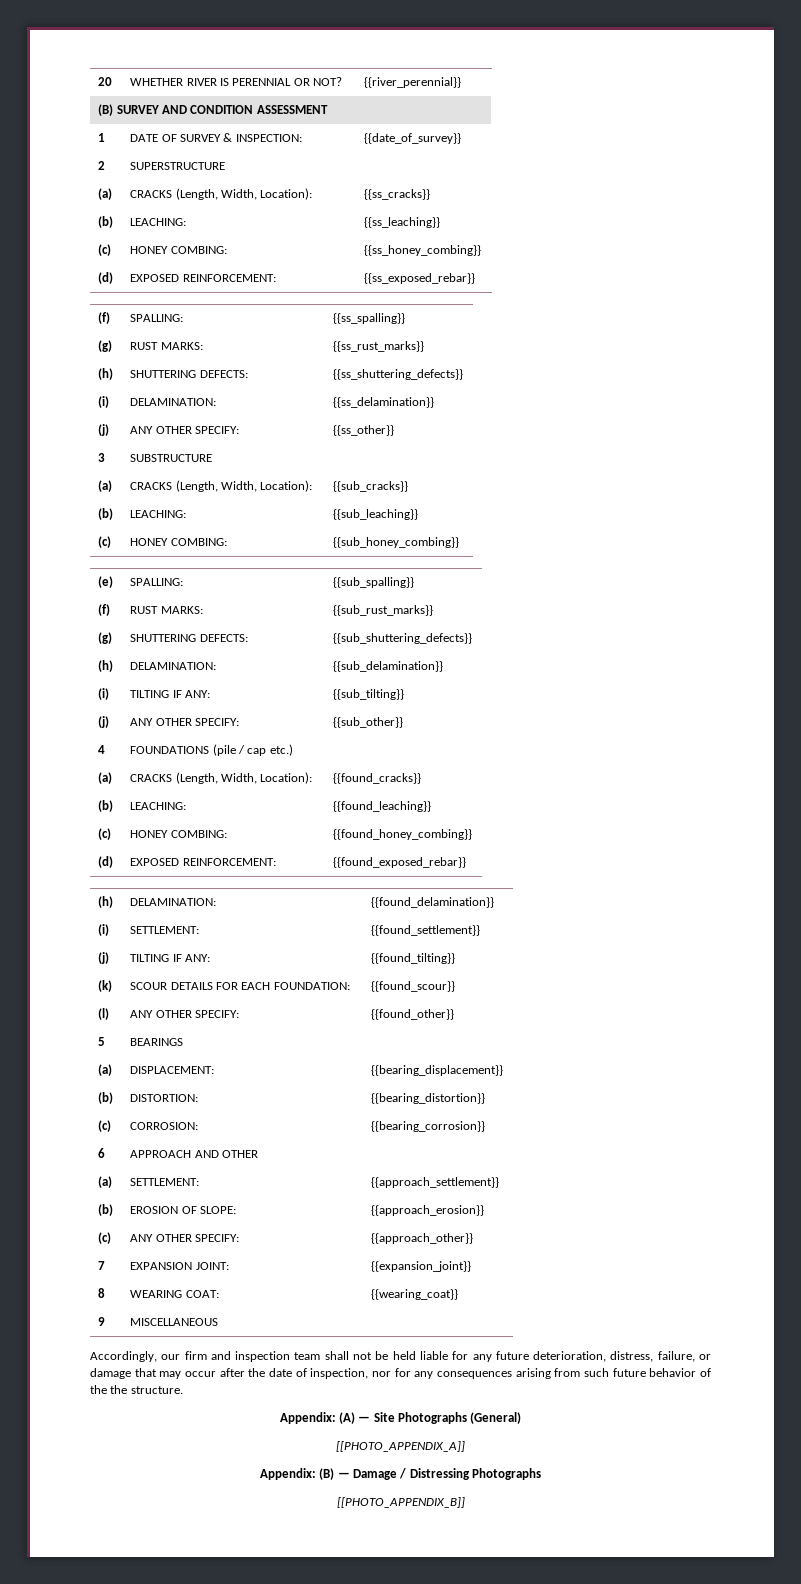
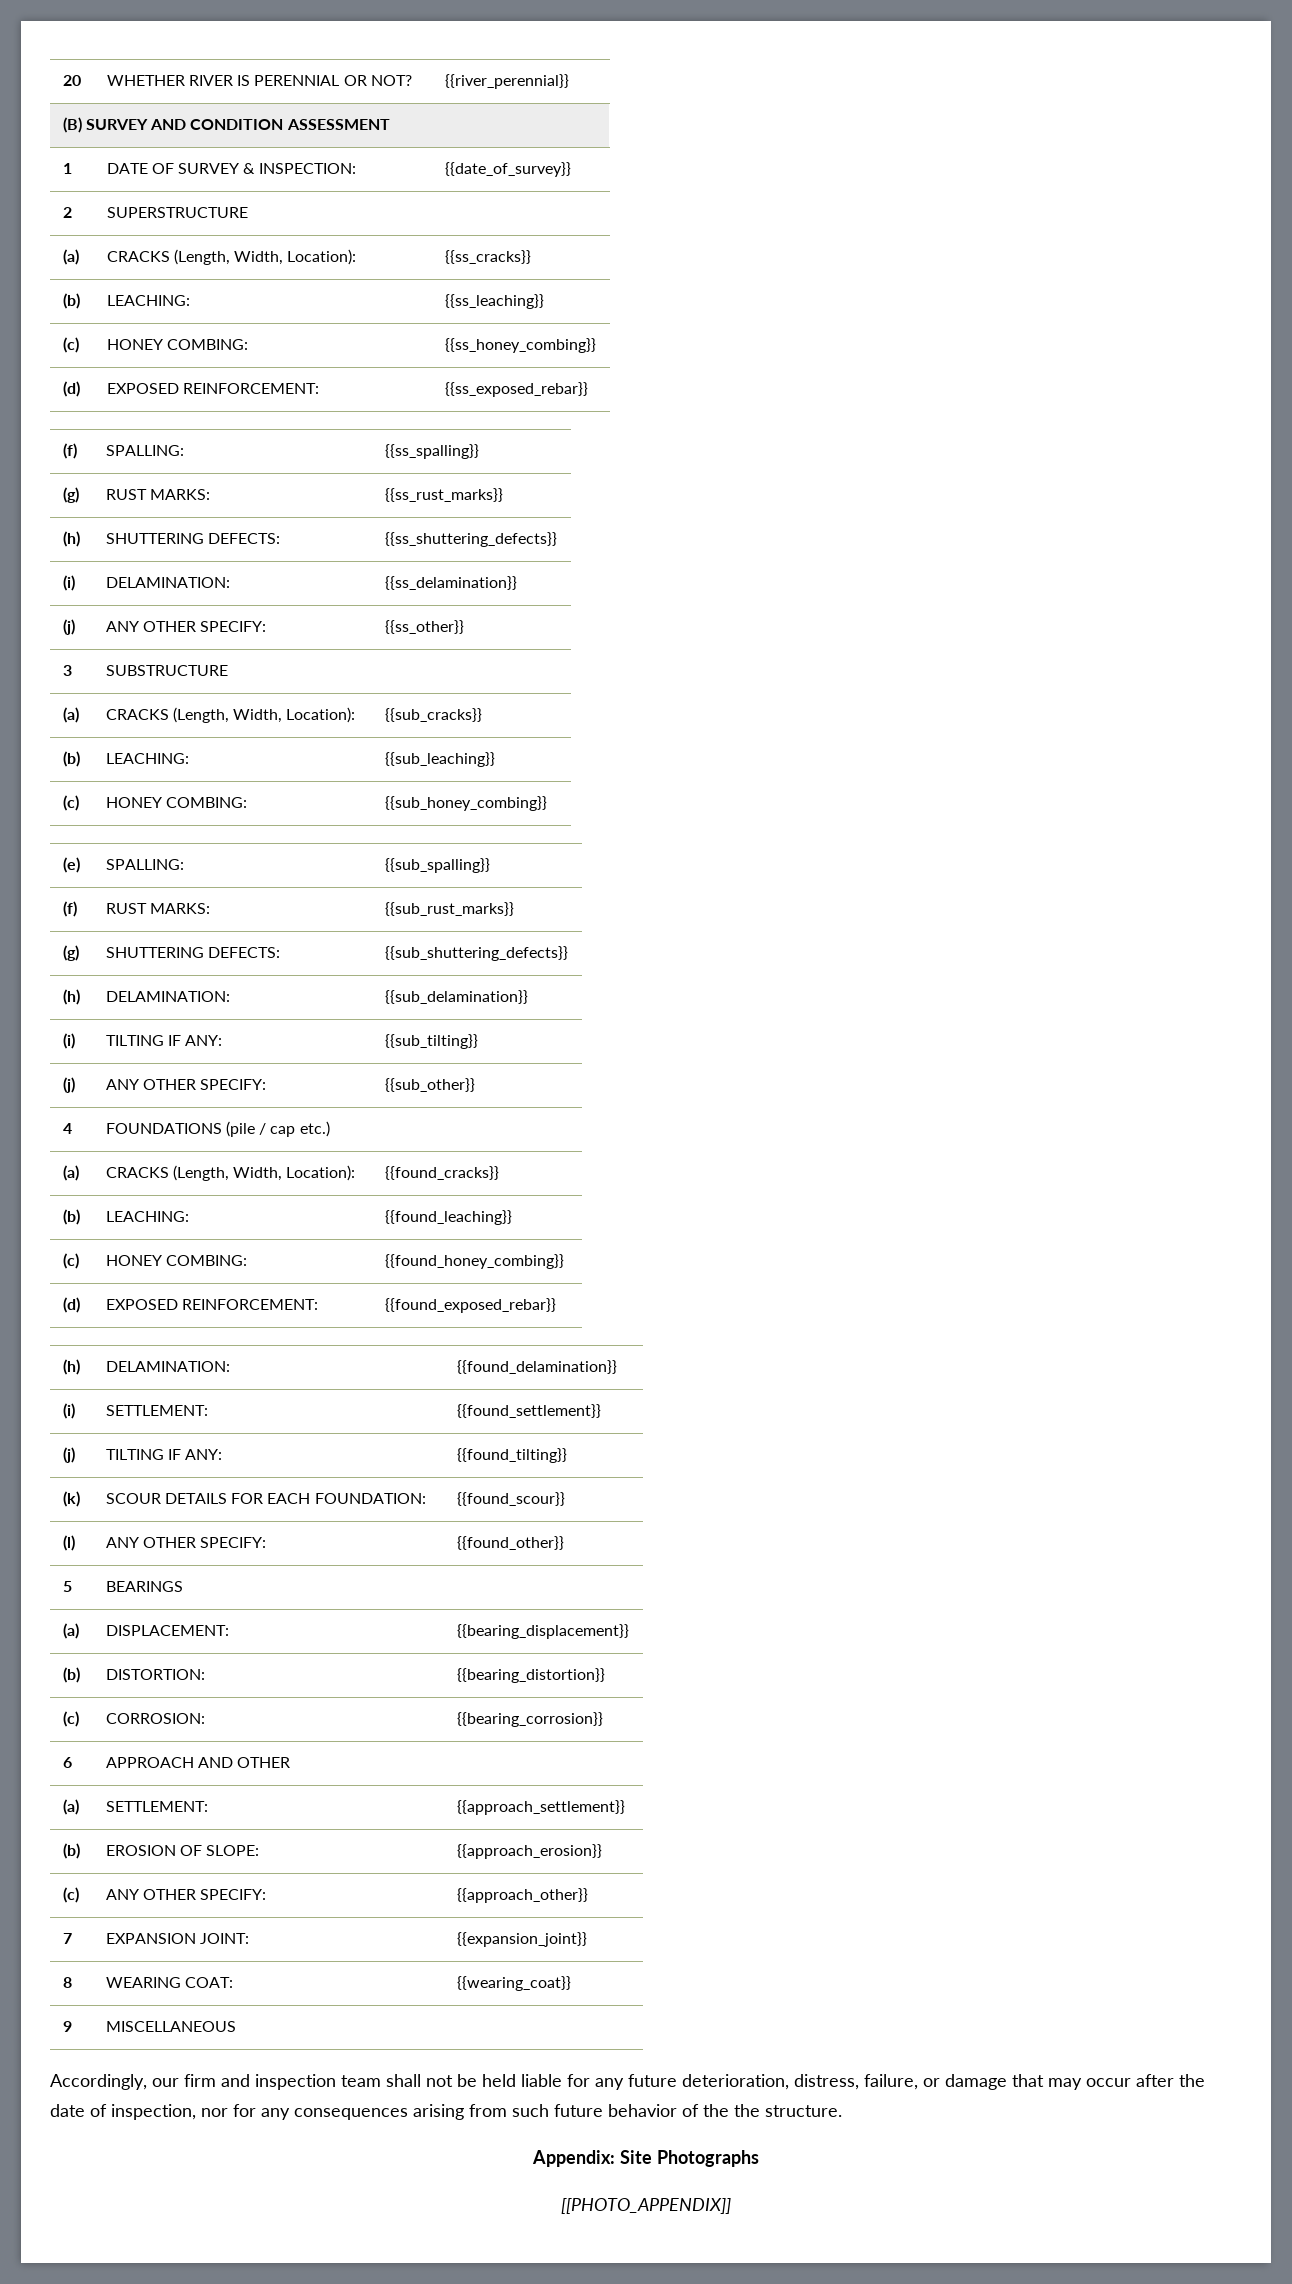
- Appendix: (A) — Site Photographs (General)
- [[PHOTO_APPENDIX_A]]
- Appendix: (B) — Damage / Distressing Photographs
- [[PHOTO_APPENDIX_B]]
+ Appendix: Site Photographs
+ [[PHOTO_APPENDIX]]

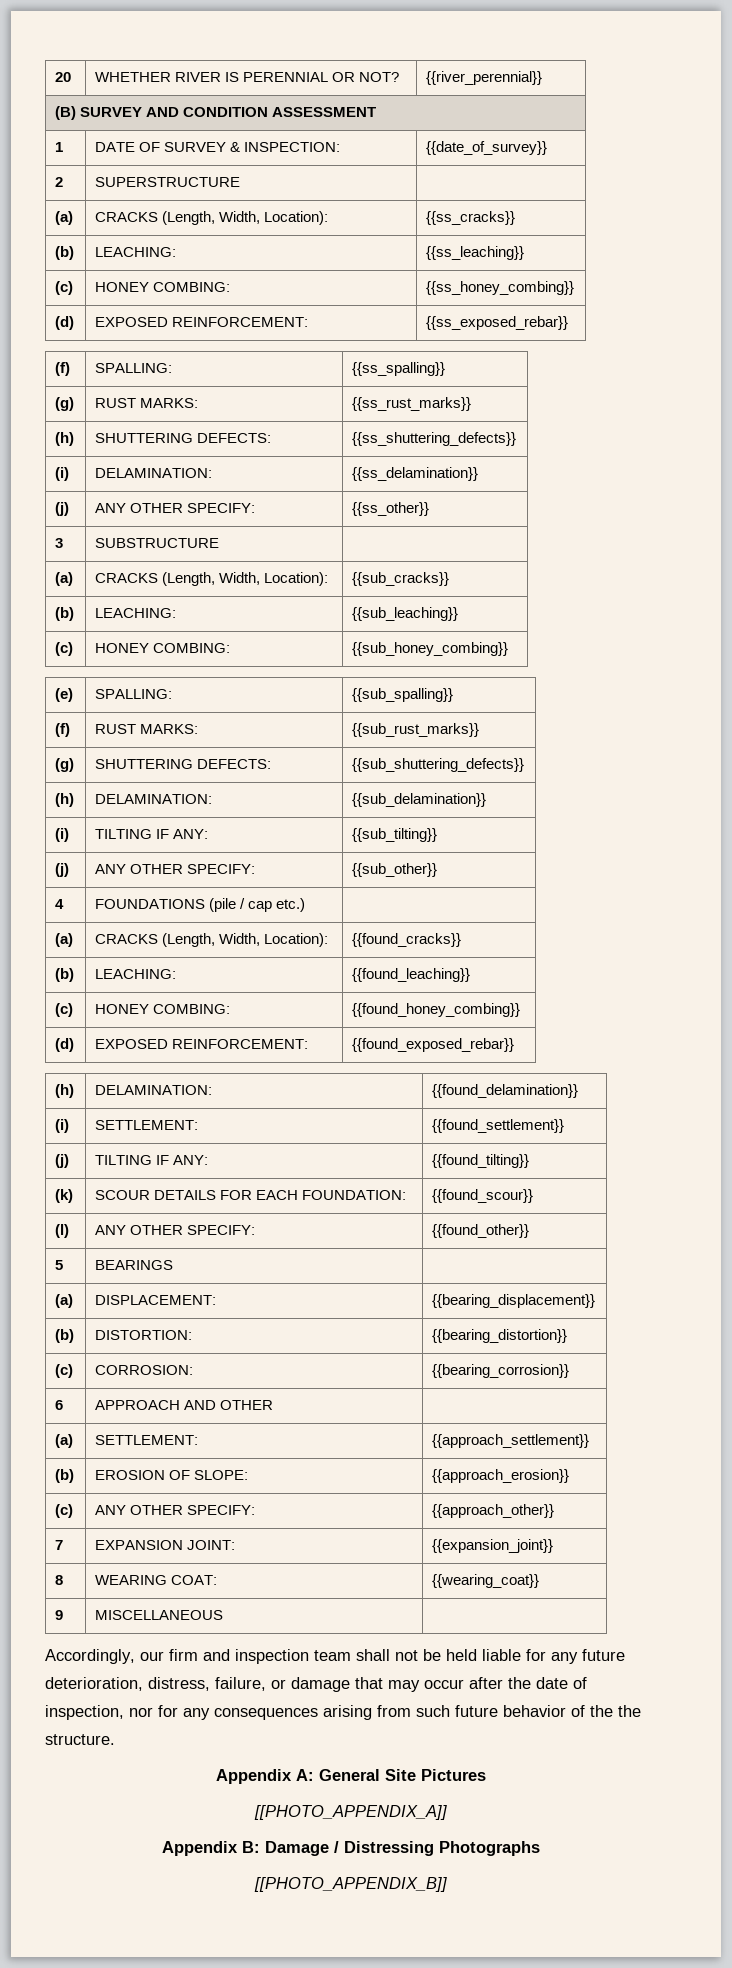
- Appendix: Site Photographs
+ Appendix A: General Site Pictures
+ [[PHOTO_APPENDIX_A]]
+ Appendix B: Damage / Distressing Photographs
- [[PHOTO_APPENDIX]]
+ [[PHOTO_APPENDIX_B]]

